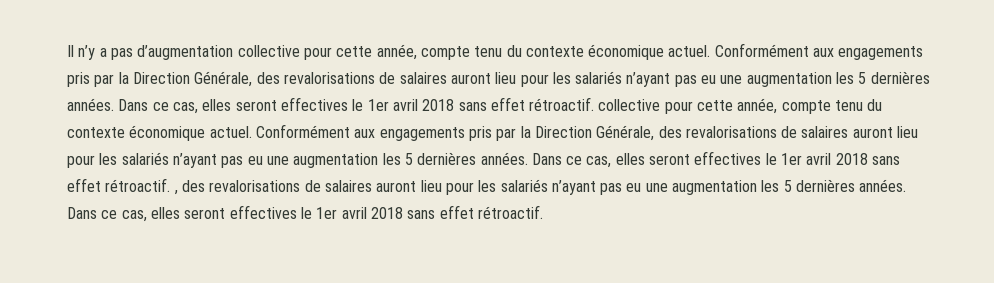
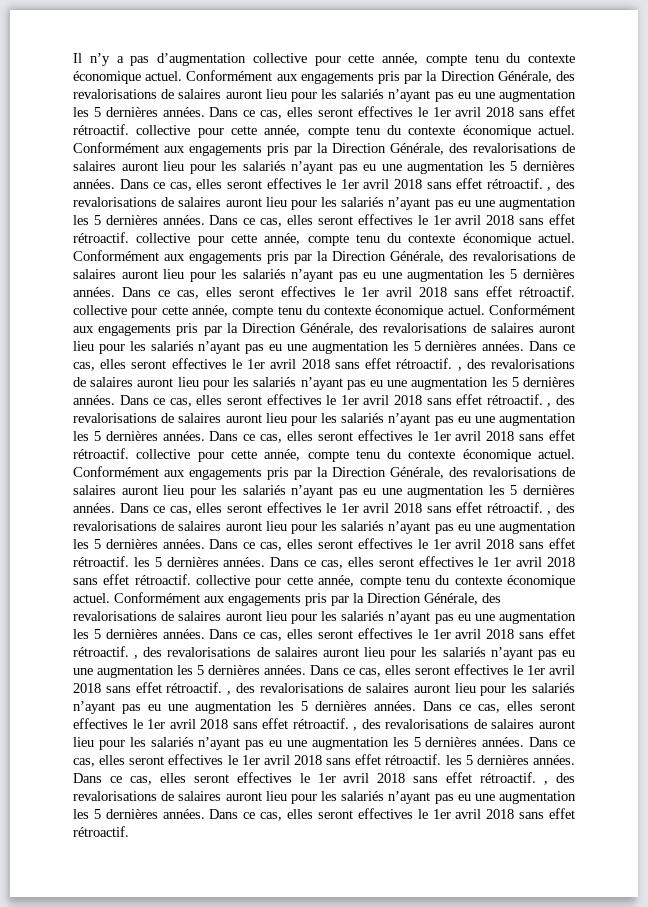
- Dans ce cas, elles seront effectives le 1er avril 2018 sans effet rétroactif. , des revalorisations de salaires auront lieu pour les salariés n’ayant pas eu une augmentation les 5 dernières années. Dans ce cas, elles seront effectives le 1er avril 2018 sans effet rétroactif.
+ Dans ce cas, elles seront effectives le 1er avril 2018 sans effet rétroactif. , des revalorisations de salaires auront lieu pour les salariés n’ayant pas eu une augmentation les 5 dernières années. Dans ce cas, elles seront effectives le 1er avril 2018 sans effet rétroactif. collective pour cette année, compte tenu du contexte économique actuel. Conformément aux engagements pris par la Direction Générale, des revalorisations de salaires auront lieu pour les salariés n’ayant pas eu une augmentation les 5 dernières années. Dans ce cas, elles seront effectives le 1er avril 2018 sans effet rétroactif. collective pour cette année, compte tenu du contexte économique actuel. Conformément aux engagements pris par la Direction Générale, des revalorisations de salaires auront lieu pour les salariés n’ayant pas eu une augmentation les 5 dernières années. Dans ce cas, elles seront effectives le 1er avril 2018 sans effet rétroactif. , des revalorisations de salaires auront lieu pour les salariés n’ayant pas eu une augmentation les 5 dernières années. Dans ce cas, elles seront effectives le 1er avril 2018 sans effet rétroactif. , des revalorisations de salaires auront lieu pour les salariés n’ayant pas eu une augmentation les 5 dernières années. Dans ce cas, elles seront effectives le 1er avril 2018 sans effet rétroactif. collective pour cette année, compte tenu du contexte économique actuel. Conformément aux engagements pris par la Direction Générale, des revalorisations de salaires auront lieu pour les salariés n’ayant pas eu une augmentation les 5 dernières années. Dans ce cas, elles seront effectives le 1er avril 2018 sans effet rétroactif. , des revalorisations de salaires auront lieu pour les salariés n’ayant pas eu une augmentation les 5 dernières années. Dans ce cas, elles seront effectives le 1er avril 2018 sans effet rétroactif. les 5 dernières années. Dans ce cas, elles seront effectives le 1er avril 2018 sans effet rétroactif. collective pour cette année, compte tenu du contexte économique actuel. Conformément aux engagements pris par la Direction Générale, des revalorisations de salaires auront lieu pour les salariés n’ayant pas eu une augmentation les 5 dernières années. Dans ce cas, elles seront effectives le 1er avril 2018 sans effet rétroactif. , des revalorisations de salaires auront lieu pour les salariés n’ayant pas eu une augmentation les 5 dernières années. Dans ce cas, elles seront effectives le 1er avril 2018 sans effet rétroactif. , des revalorisations de salaires auront lieu pour les salariés n’ayant pas eu une augmentation les 5 dernières années. Dans ce cas, elles seront effectives le 1er avril 2018 sans effet rétroactif. , des revalorisations de salaires auront lieu pour les salariés n’ayant pas eu une augmentation les 5 dernières années. Dans ce cas, elles seront effectives le 1er avril 2018 sans effet rétroactif. les 5 dernières années. Dans ce cas, elles seront effectives le 1er avril 2018 sans effet rétroactif. , des revalorisations de salaires auront lieu pour les salariés n’ayant pas eu une augmentation les 5 dernières années. Dans ce cas, elles seront effectives le 1er avril 2018 sans effet rétroactif.

